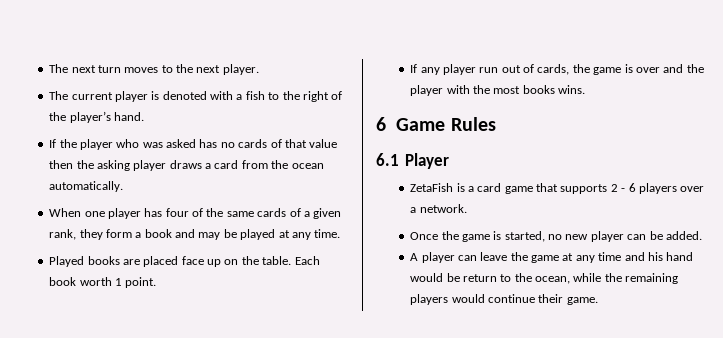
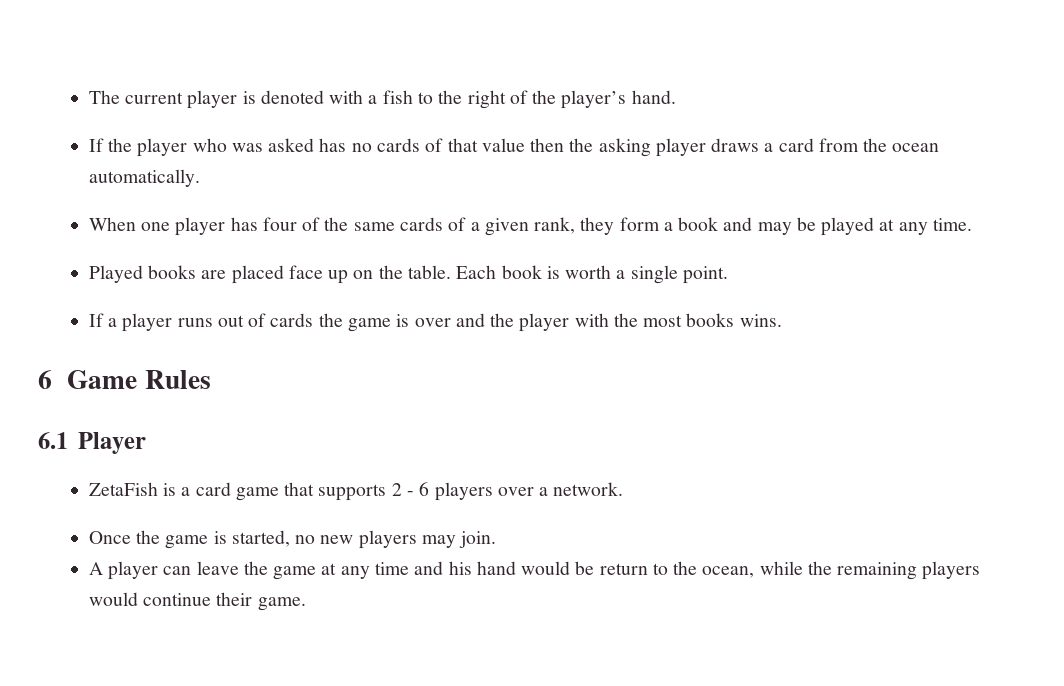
- The next turn moves to the next player.
- Each book worth 1 point.
+ Each book is worth a single point.
- If any player run out of cards, the game is over and the player with the most books wins.
+ If a player runs out of cards the game is over and the player with the most books wins.
- Once the game is started, no new player can be added.
+ Once the game is started, no new players may join.

